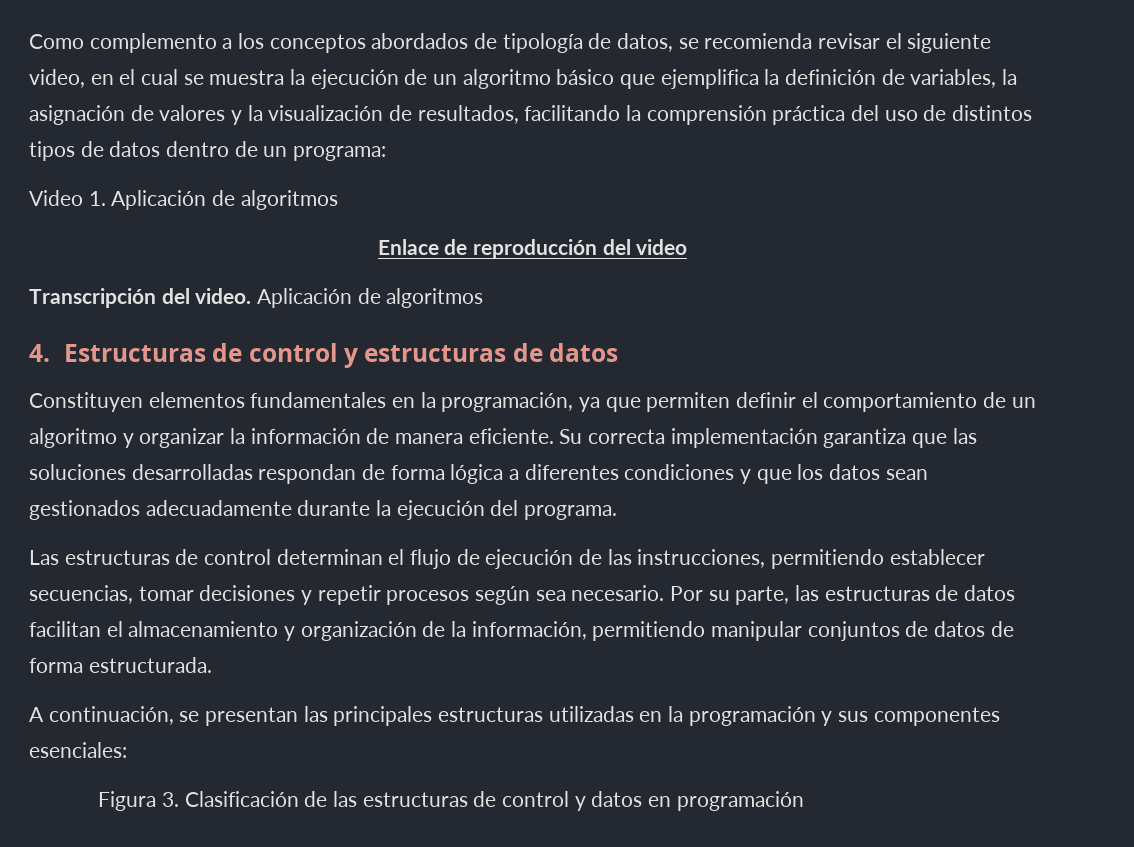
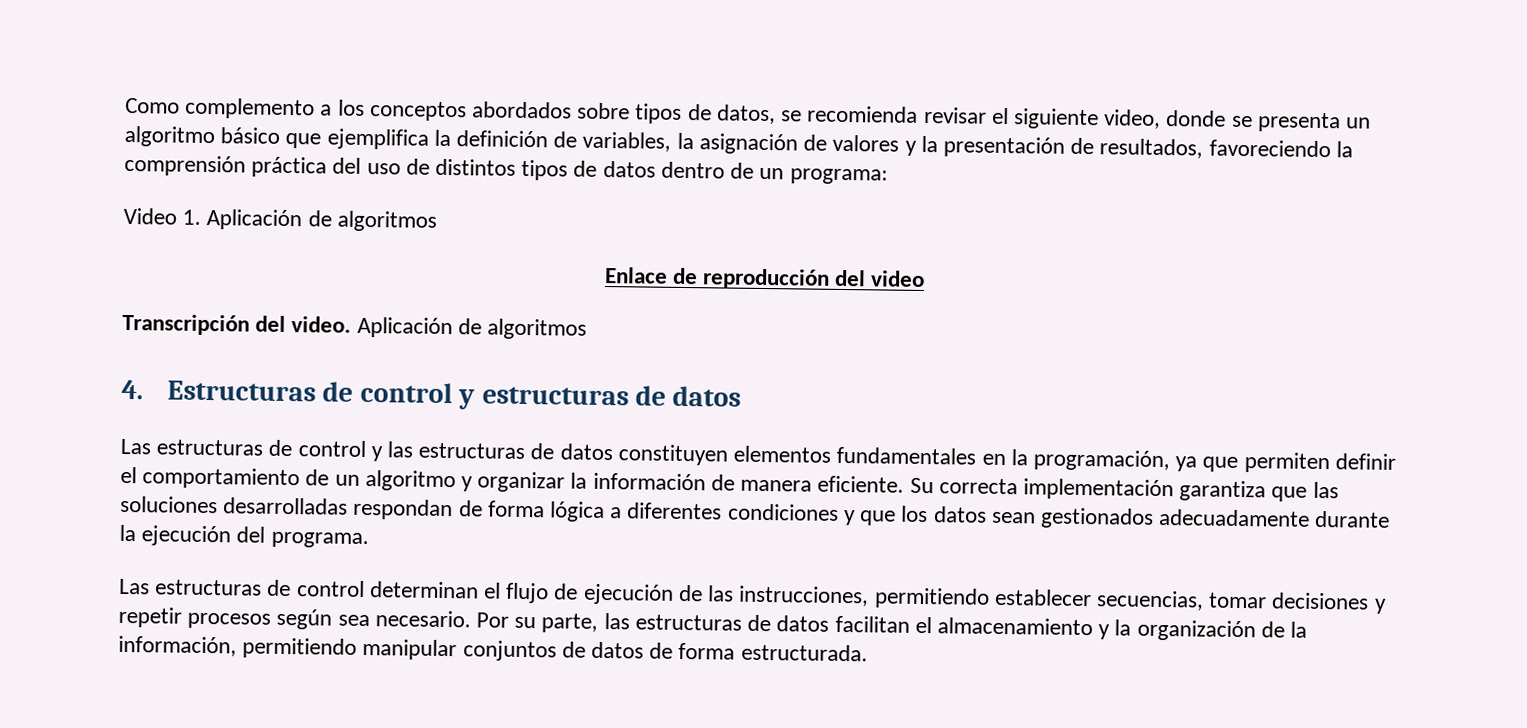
- Como complemento a los conceptos abordados de tipología de datos, se recomienda revisar el siguiente video, en el cual se muestra la ejecución de un algoritmo básico que ejemplifica la definición de variables, la asignación de valores y la visualización de resultados, facilitando la comprensión práctica del uso de distintos tipos de datos dentro de un programa:
+ Como complemento a los conceptos abordados sobre tipos de datos, se recomienda revisar el siguiente video, donde se presenta un algoritmo básico que ejemplifica la definición de variables, la asignación de valores y la presentación de resultados, favoreciendo la comprensión práctica del uso de distintos tipos de datos dentro de un programa:
- Constituyen elementos fundamentales en la programación, ya que permiten definir el comportamiento de un algoritmo y organizar la información de manera eficiente.
+ Las estructuras de control y las estructuras de datos constituyen elementos fundamentales en la programación, ya que permiten definir el comportamiento de un algoritmo y organizar la información de manera eficiente.
- Por su parte, las estructuras de datos facilitan el almacenamiento y organización de la información, permitiendo manipular conjuntos de datos de forma estructurada.
+ Por su parte, las estructuras de datos facilitan el almacenamiento y la organización de la información, permitiendo manipular conjuntos de datos de forma estructurada.
- A continuación, se presentan las principales estructuras utilizadas en la programación y sus componentes esenciales:
- Figura 3. Clasificación de las estructuras de control y datos en programación

